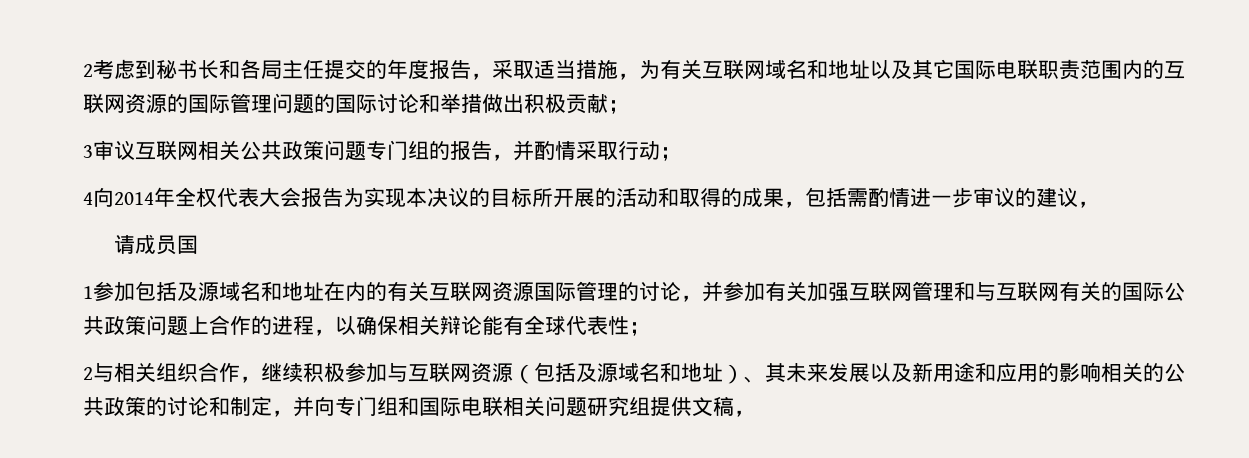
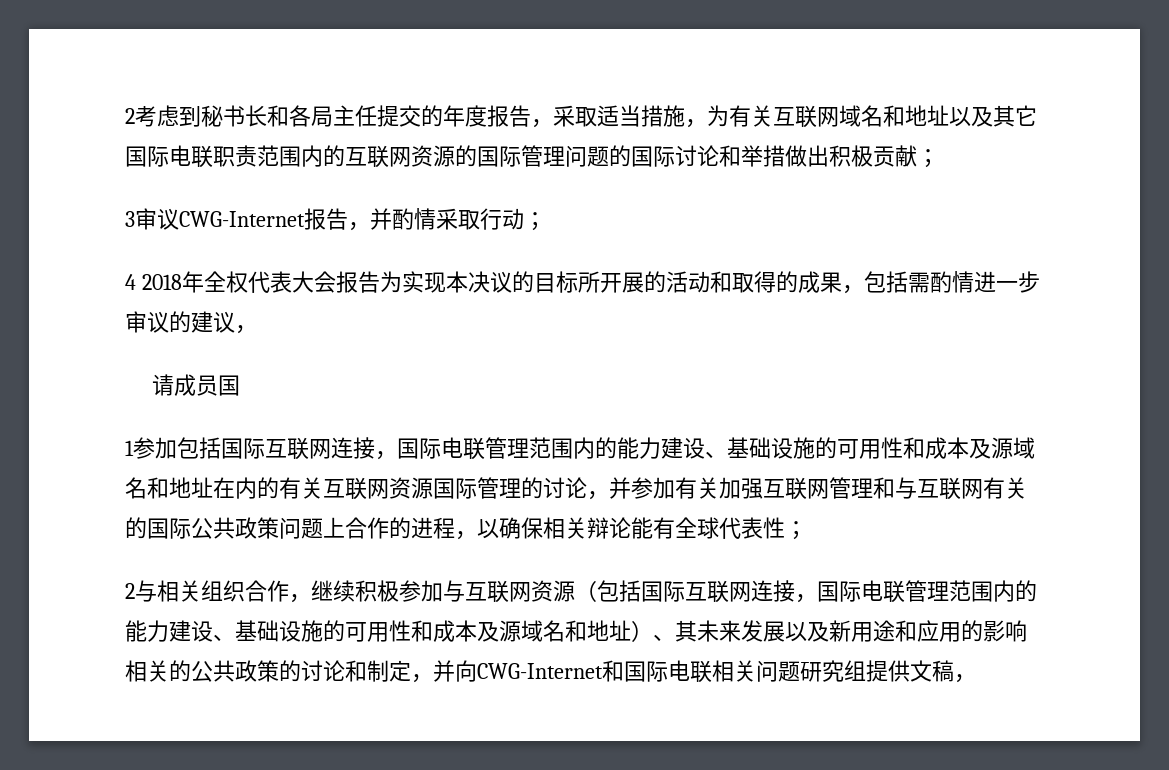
- 3审议互联网相关公共政策问题专门组的报告，并酌情采取行动；
+ 3审议CWG-Internet报告，并酌情采取行动；
- 4向2014年全权代表大会报告为实现本决议的目标所开展的活动和取得的成果，包括需酌情进一步审议的建议，
+ 4 2018年全权代表大会报告为实现本决议的目标所开展的活动和取得的成果，包括需酌情进一步审议的建议，
- 1参加包括及源域名和地址在内的有关互联网资源国际管理的讨论，并参加有关加强互联网管理和与互联网有关的国际公共政策问题上合作的进程，以确保相关辩论能有全球代表性；
+ 1参加包括国际互联网连接，国际电联管理范围内的能力建设、基础设施的可用性和成本及源域名和地址在内的有关互联网资源国际管理的讨论，并参加有关加强互联网管理和与互联网有关的国际公共政策问题上合作的进程，以确保相关辩论能有全球代表性；
- 2与相关组织合作，继续积极参加与互联网资源（包括及源域名和地址）、其未来发展以及新用途和应用的影响相关的公共政策的讨论和制定，并向专门组和国际电联相关问题研究组提供文稿，
+ 2与相关组织合作，继续积极参加与互联网资源（包括国际互联网连接，国际电联管理范围内的能力建设、基础设施的可用性和成本及源域名和地址）、其未来发展以及新用途和应用的影响相关的公共政策的讨论和制定，并向CWG-Internet和国际电联相关问题研究组提供文稿，

